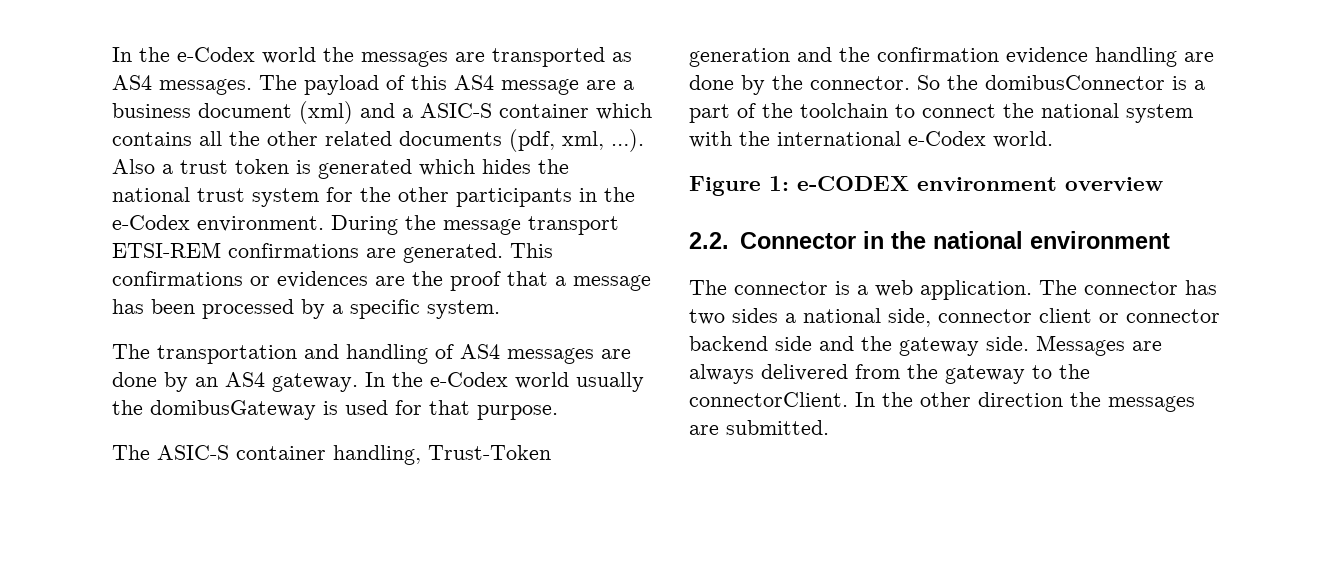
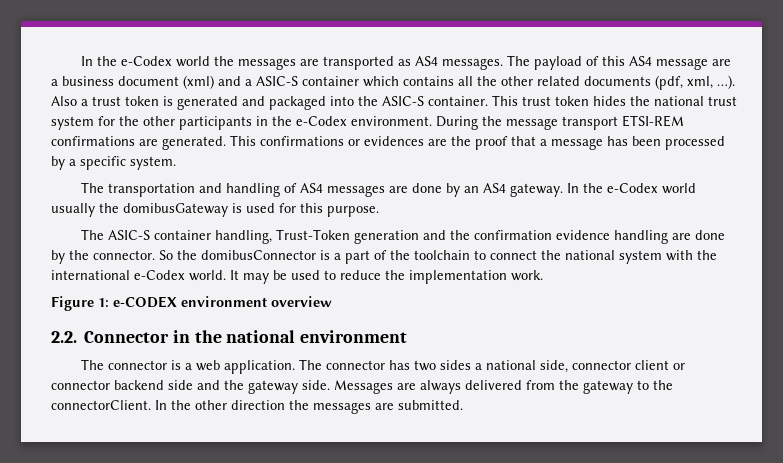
- Also a trust token is generated which hides the national trust system for the other participants in the e-Codex environment.
+ Also a trust token is generated and packaged into the ASIC-S container. This trust token hides the national trust system for the other participants in the e-Codex environment.
- In the e-Codex world usually the domibusGateway is used for that purpose.
+ In the e-Codex world usually the domibusGateway is used for this purpose.
+ It may be used to reduce the implementation work.

